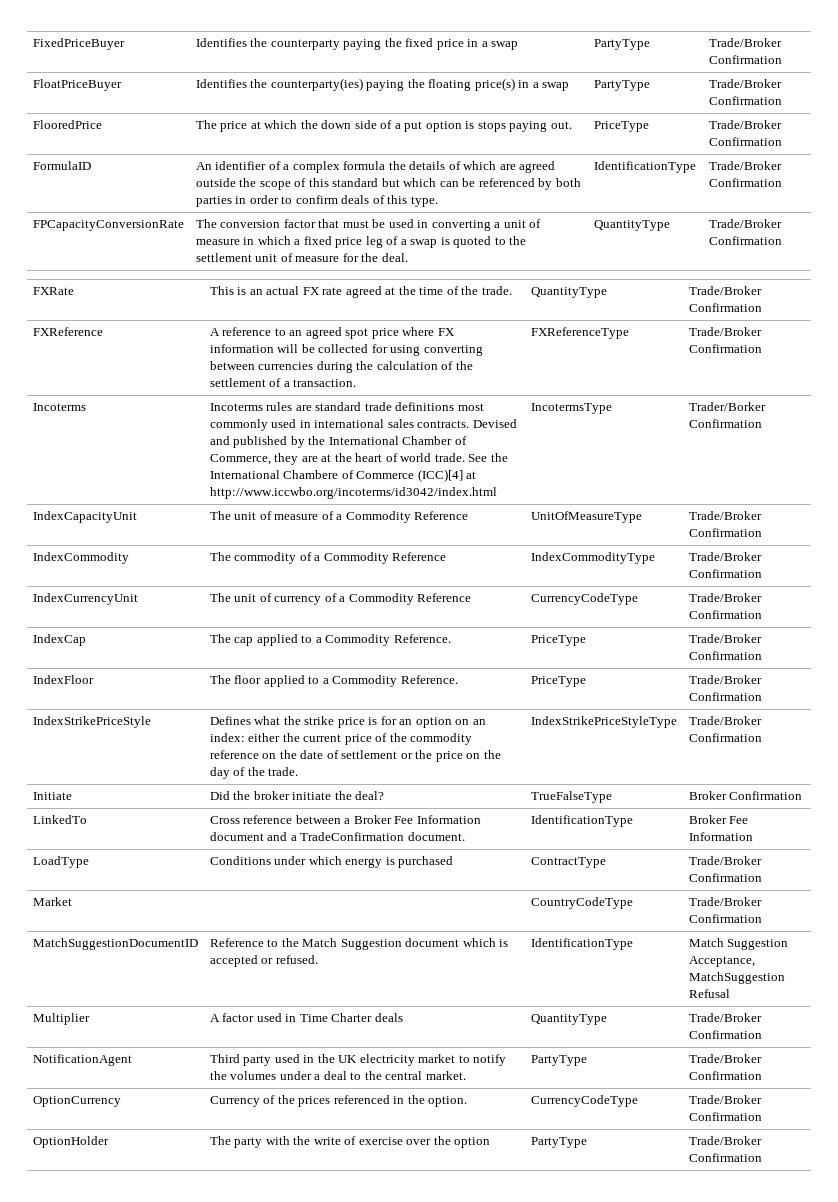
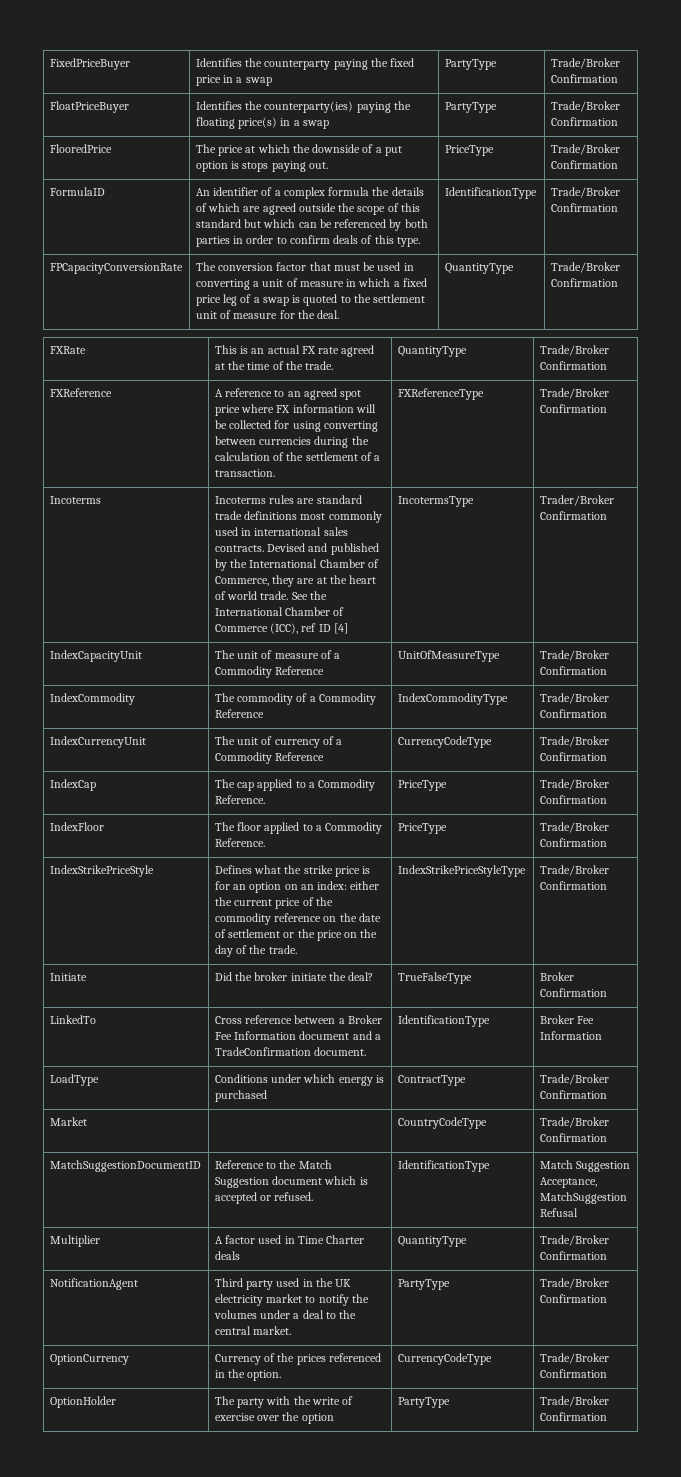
- FlooredPrice | The price at which the down side of a put option is stops paying out. | PriceType | Trade/Broker Confirmation
+ FlooredPrice | The price at which the downside of a put option is stops paying out. | PriceType | Trade/Broker Confirmation
- See the International Chambere of Commerce (ICC)[4] at http://www.iccwbo.org/incoterms/id3042/index.html
+ See the International Chamber of Commerce (ICC), ref ID [4]
- Trader/Borker Confirmation
+ Trader/Broker Confirmation

